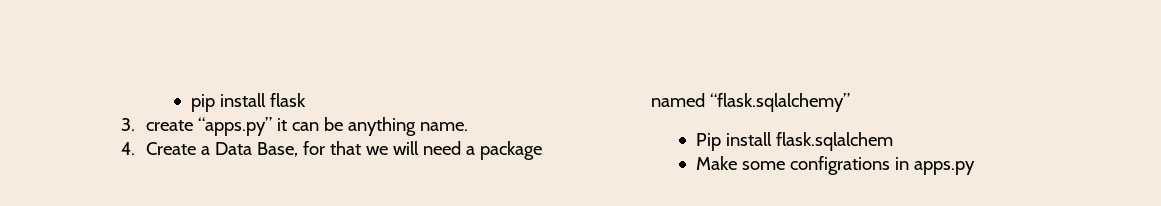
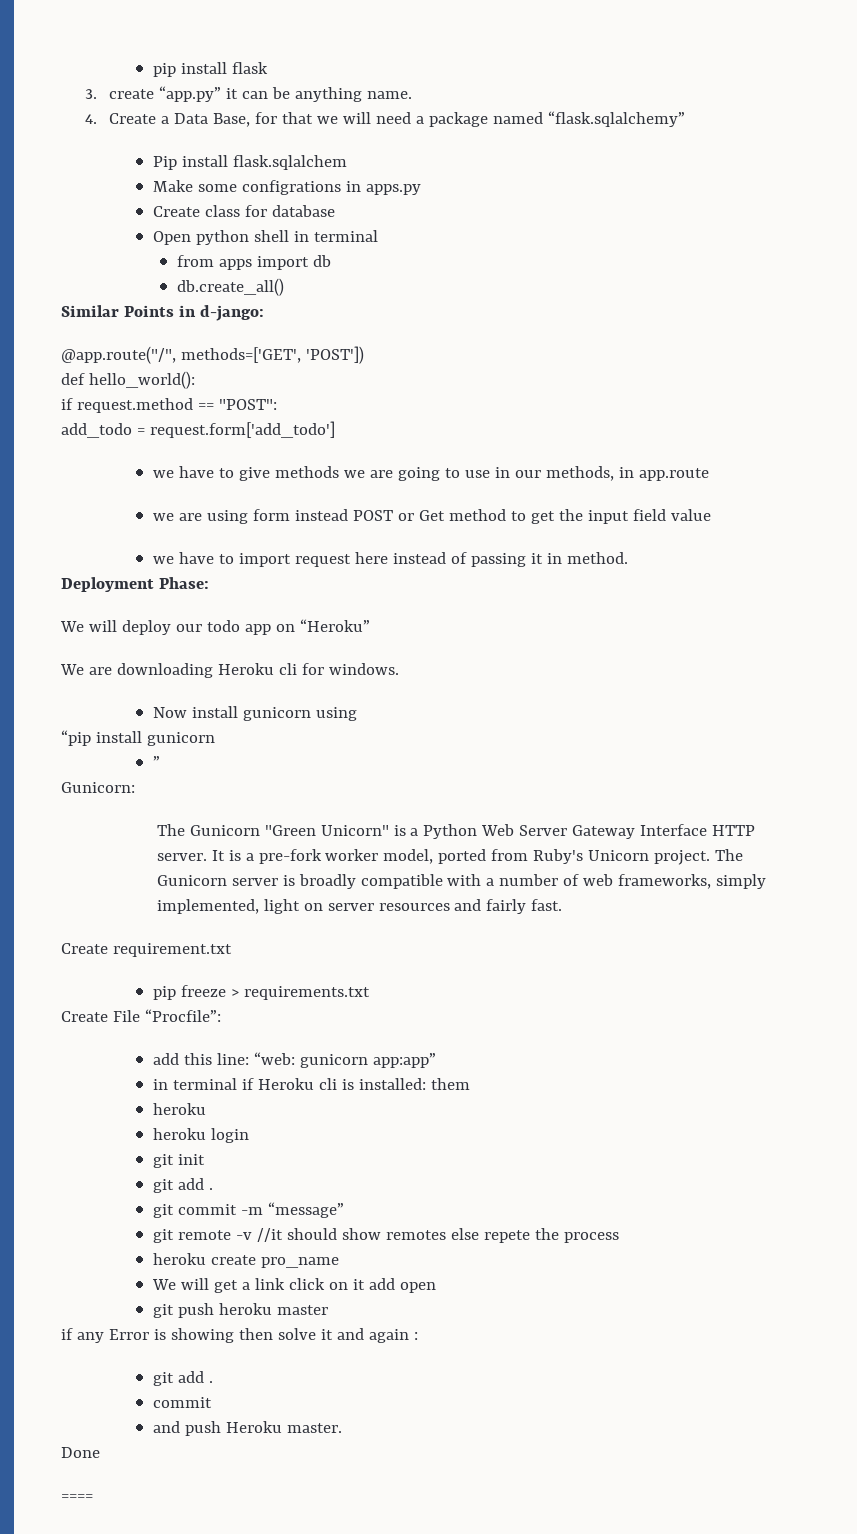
- 3. create “apps.py” it can be anything name.
+ 3. create “app.py” it can be anything name.
+ Create class for database
+ Open python shell in terminal
+ from apps import db
+ db.create_all()
+ Similar Points in d-jango:
+ @app.route("/", methods=['GET', 'POST'])
+ def hello_world():
+ if request.method == "POST":
+ add_todo = request.form['add_todo']
+ we have to give methods we are going to use in our methods, in app.route
+ we are using form instead POST or Get method to get the input field value
+ we have to import request here instead of passing it in method.
+ Deployment Phase:
+ We will deploy our todo app on “Heroku”
+ We are downloading Heroku cli for windows.
+ Now install gunicorn using
+ “pip install gunicorn
+ ”
+ Gunicorn:
+ The Gunicorn "Green Unicorn" is a Python Web Server Gateway Interface HTTP server. It is a pre-fork worker model, ported from Ruby's Unicorn project. The Gunicorn server is broadly compatible with a number of web frameworks, simply implemented, light on server resources and fairly fast.
+ Create requirement.txt
+ pip freeze > requirements.txt
+ Create File “Procfile”:
+ add this line: “web: gunicorn app:app”
+ in terminal if Heroku cli is installed: them
+ heroku
+ heroku login
+ git init
+ git add .
+ git commit -m “message”
+ git remote -v //it should show remotes else repete the process
+ heroku create pro_name
+ We will get a link click on it add open
+ git push heroku master
+ if any Error is showing then solve it and again :
+ git add .
+ commit
+ and push Heroku master.
+ Done
+ ====

